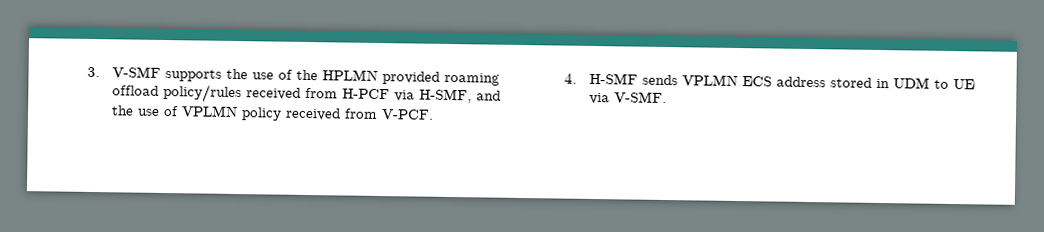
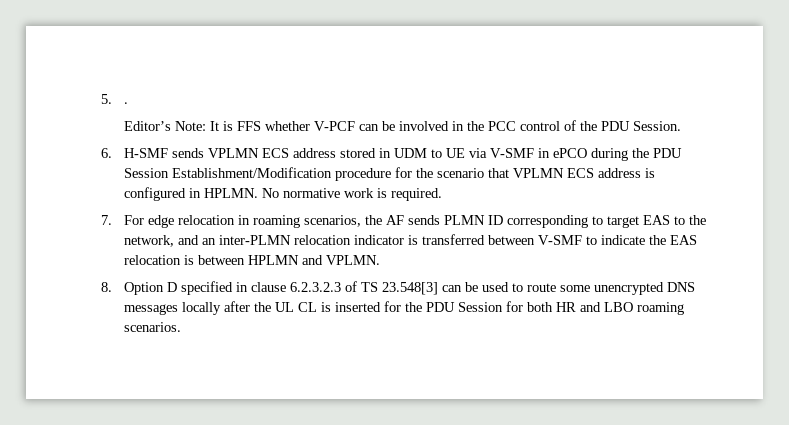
- 3. V-SMF supports the use of the HPLMN provided roaming offload policy/rules received from H-PCF via H-SMF, and the use of VPLMN policy received from V-PCF.
- 4. H-SMF sends VPLMN ECS address stored in UDM to UE via V-SMF.
+ 5. .
+ Editor’s Note: It is FFS whether V-PCF can be involved in the PCC control of the PDU Session.
+ 6. H-SMF sends VPLMN ECS address stored in UDM to UE via V-SMF in ePCO during the PDU Session Establishment/Modification procedure for the scenario that VPLMN ECS address is configured in HPLMN. No normative work is required.
+ 7. For edge relocation in roaming scenarios, the AF sends PLMN ID corresponding to target EAS to the network, and an inter-PLMN relocation indicator is transferred between V-SMF to indicate the EAS relocation is between HPLMN and VPLMN.
+ 8. Option D specified in clause 6.2.3.2.3 of TS 23.548[3] can be used to route some unencrypted DNS messages locally after the UL CL is inserted for the PDU Session for both HR and LBO roaming scenarios.

